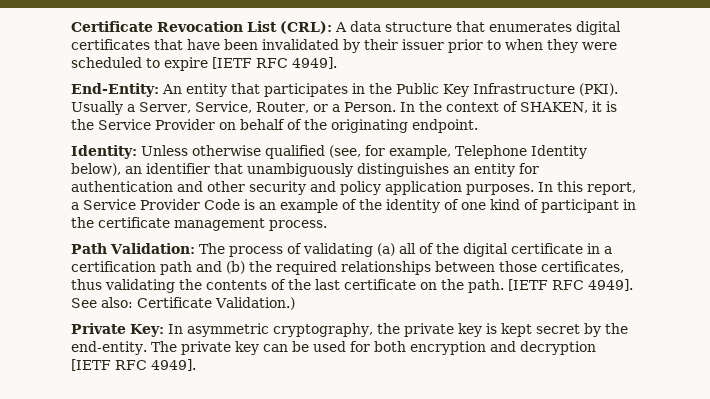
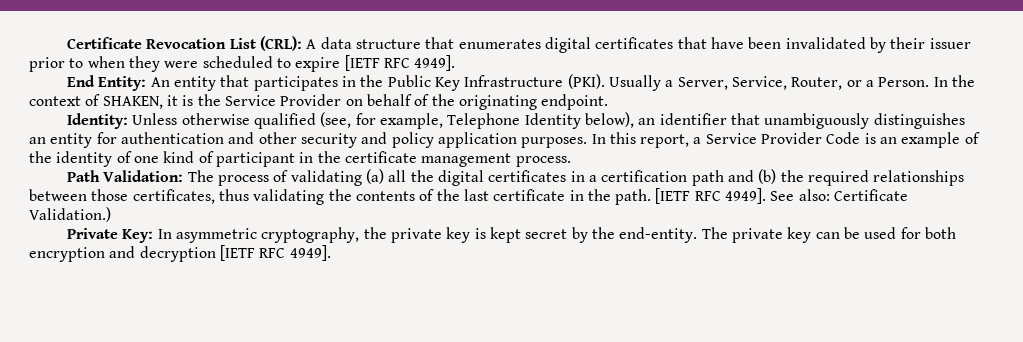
- End-Entity: An entity that participates in the Public Key Infrastructure (PKI).
+ End Entity: An entity that participates in the Public Key Infrastructure (PKI).
- Path Validation: The process of validating (a) all of the digital certificate in a certification path and (b) the required relationships between those certificates, thus validating the contents of the last certificate on the path.
+ Path Validation: The process of validating (a) all the digital certificates in a certification path and (b) the required relationships between those certificates, thus validating the contents of the last certificate in the path.

